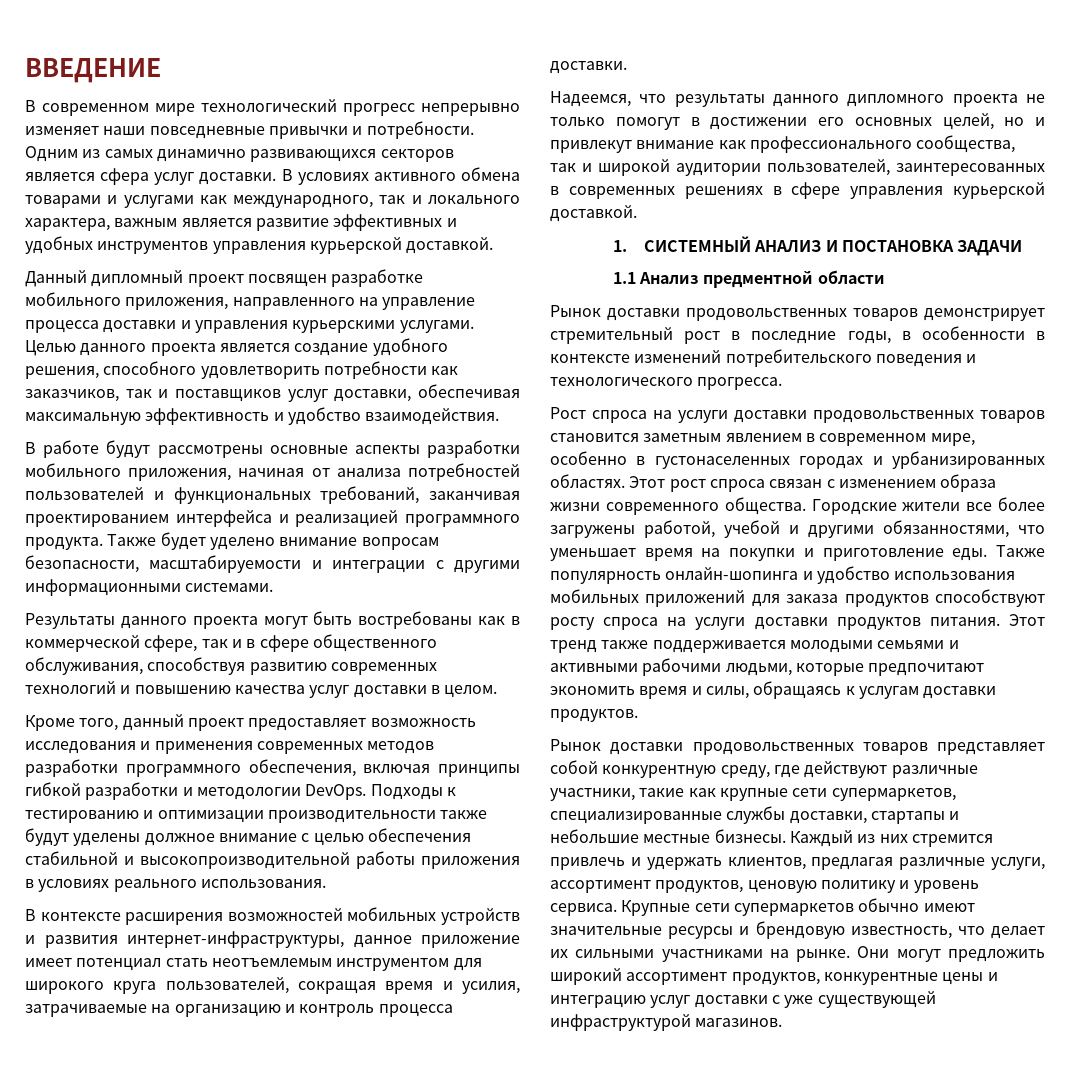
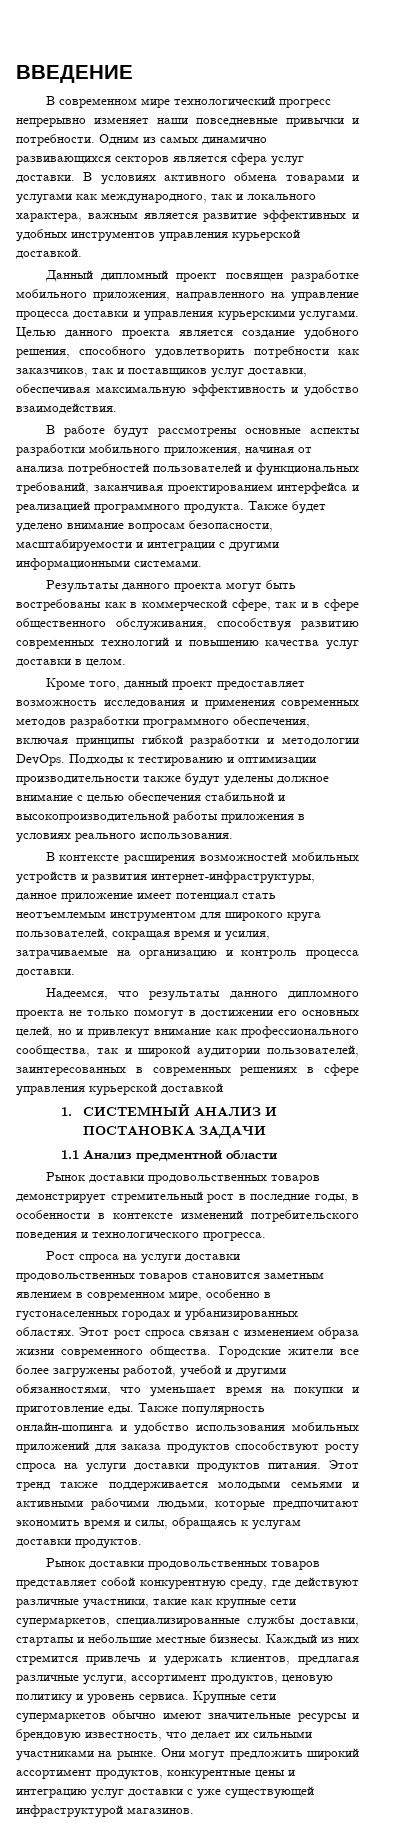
- Надеемся, что результаты данного дипломного проекта не только помогут в достижении его основных целей, но и привлекут внимание как профессионального сообщества, так и широкой аудитории пользователей, заинтересованных в современных решениях в сфере управления курьерской доставкой.
+ Надеемся, что результаты данного дипломного проекта не только помогут в достижении его основных целей, но и привлекут внимание как профессионального сообщества, так и широкой аудитории пользователей, заинтересованных в современных решениях в сфере управления курьерской доставкой

